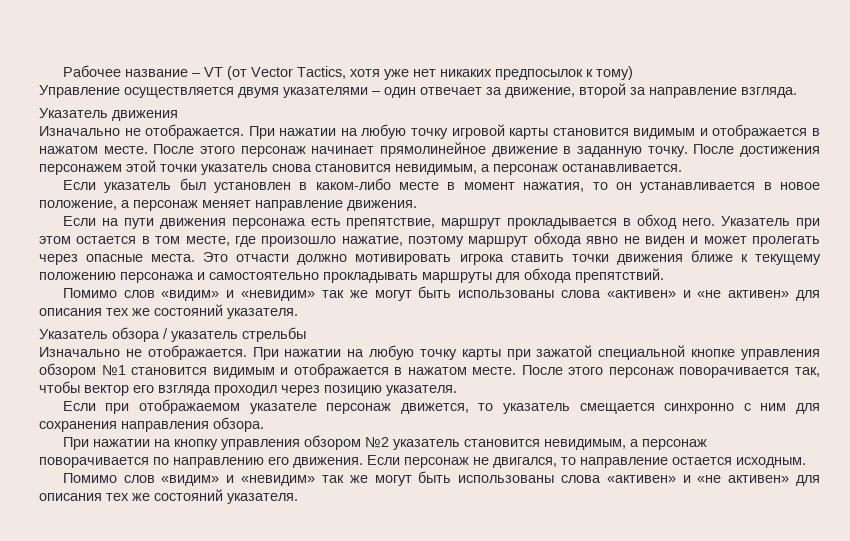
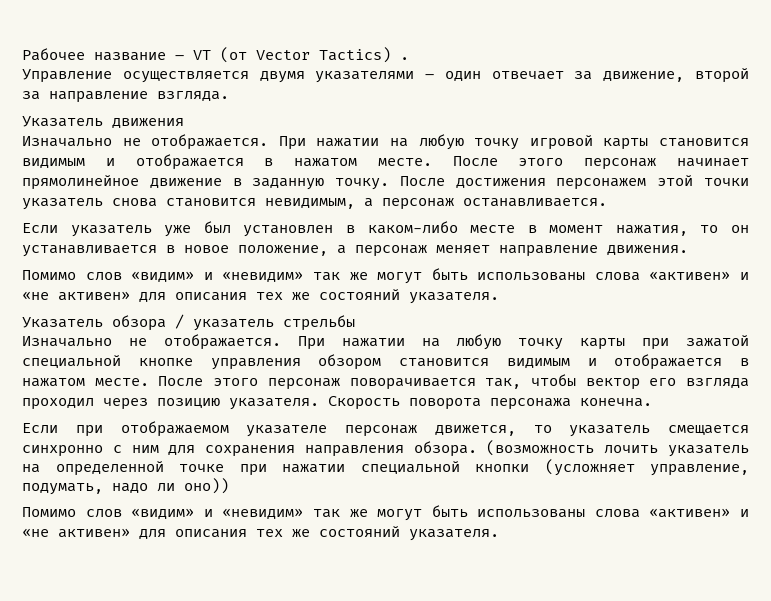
- Рабочее название – VT (от Vector Tactics, хотя уже нет никаких предпосылок к тому)
+ Рабочее название – VT (от Vector Tactics) .
- Если указатель был установлен в каком-либо месте в момент нажатия, то он устанавливается в новое положение, а персонаж меняет направление движения.
+ Если указатель уже был установлен в каком-либо месте в момент нажатия, то он устанавливается в новое положение, а персонаж меняет направление движения.
- Если на пути движения персонажа есть препятствие, маршрут прокладывается в обход него. Указатель при этом остается в том месте, где произошло нажатие, поэтому маршрут обхода явно не виден и может пролегать через опасные места. Это отчасти должно мотивировать игрока ставить точки движения ближе к текущему положению персонажа и самостоятельно прокладывать маршруты для обхода препятствий.
- При нажатии на любую точку карты при зажатой специальной кнопке управления обзором №1 становится видимым и отображается в нажатом месте.
+ При нажатии на любую точку карты при зажатой специальной кнопке управления обзором становится видимым и отображается в нажатом месте.
+ Скорость поворота персонажа конечна.
- Если при отображаемом указателе персонаж движется, то указатель смещается синхронно с ним для сохранения направления обзора.
- При нажатии на кнопку управления обзором №2 указатель становится невидимым, а персонаж поворачивается по направлению его движения. Если персонаж не двигался, то направление остается исходным.
+ Если при отображаемом указателе персонаж движется, то указатель смещается синхронно с ним для сохранения направления обзора. (возможность лочить указатель на определенной точке при нажатии специальной кнопки (усложняет управление, подумать, надо ли оно))

